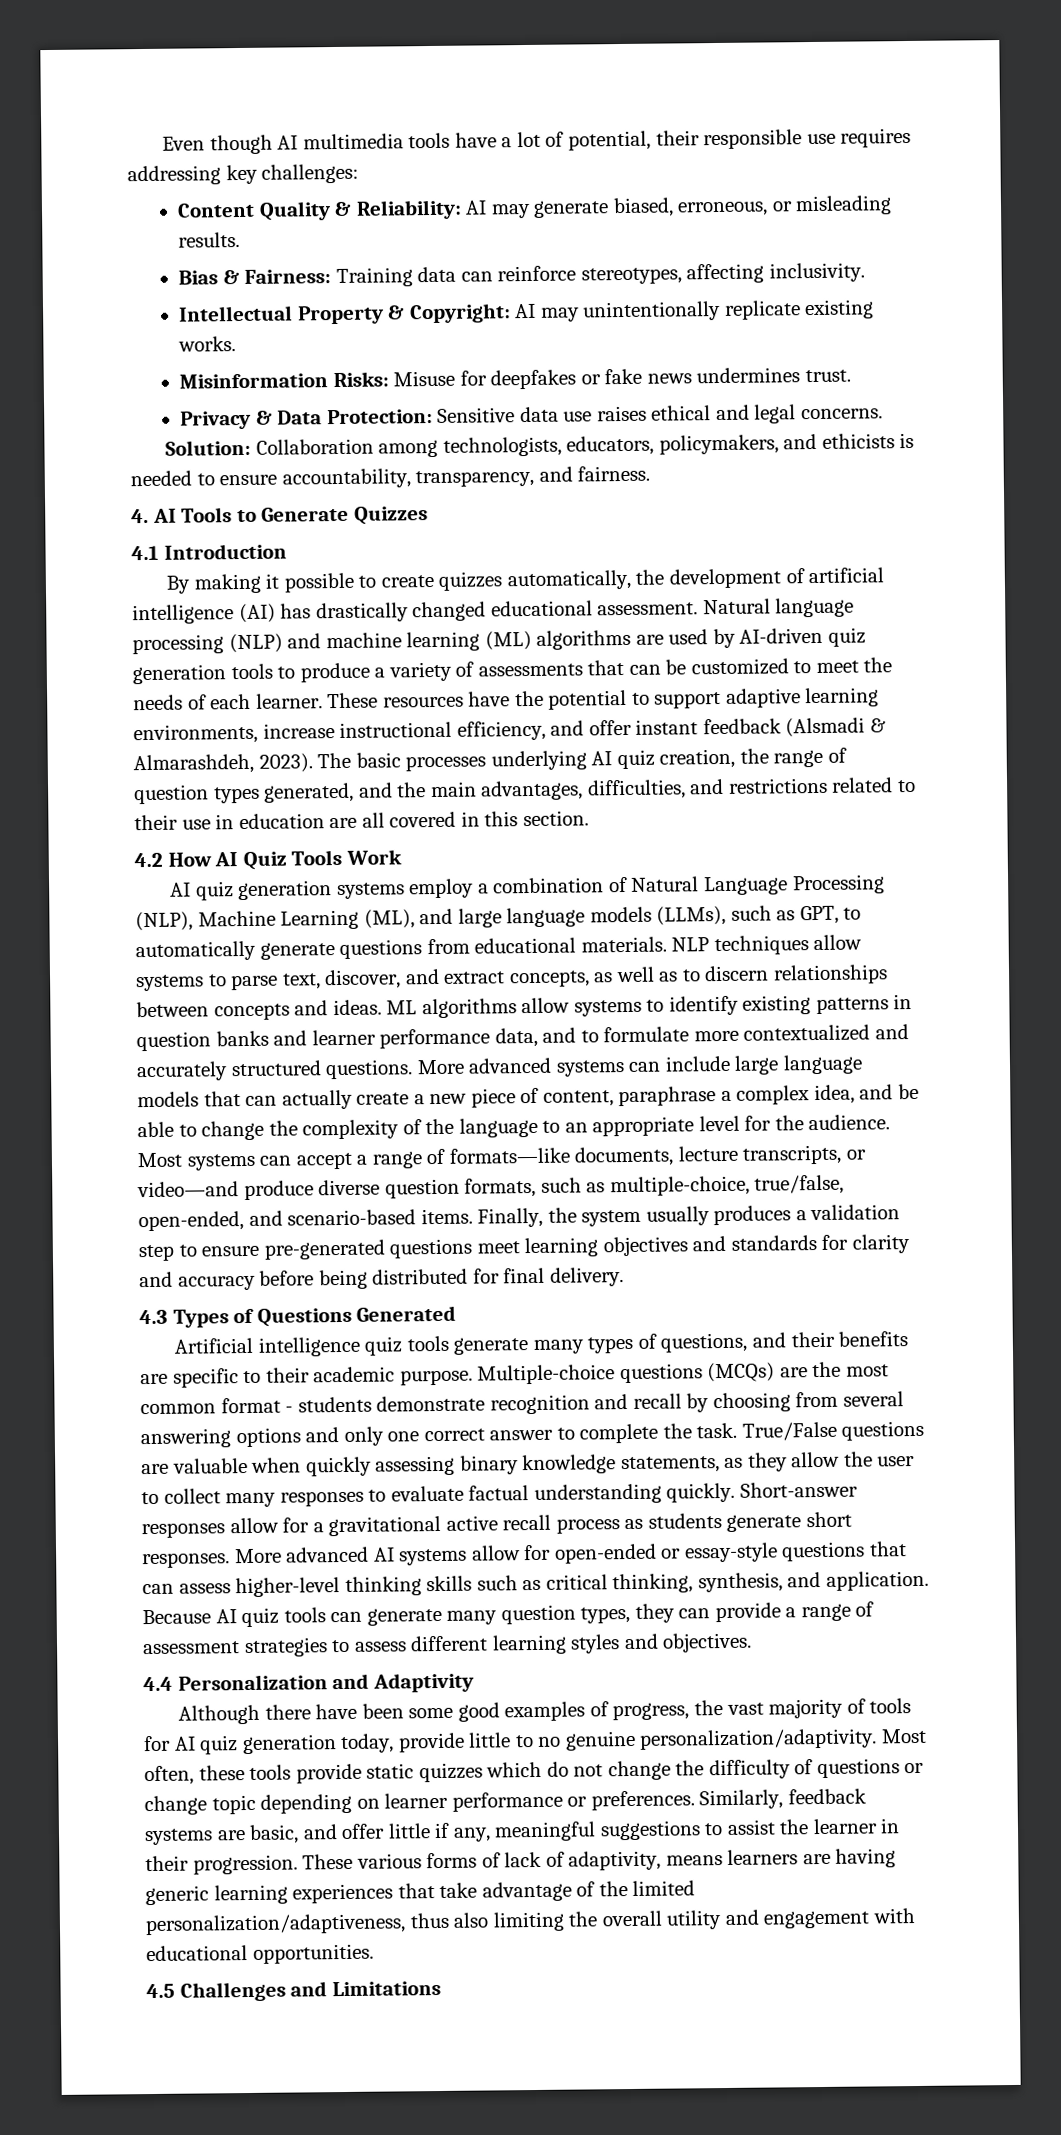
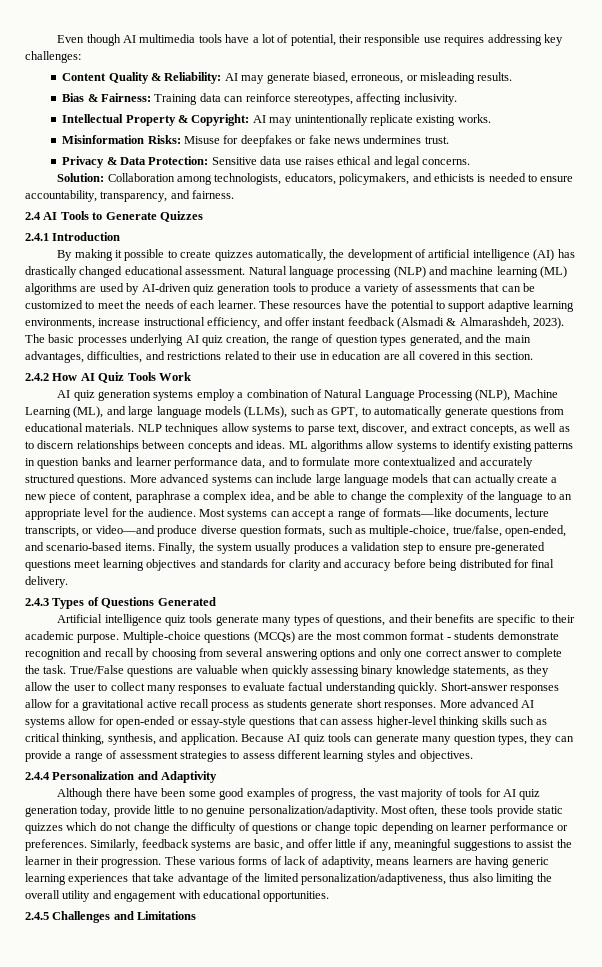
- 4. AI Tools to Generate Quizzes
+ 2.4 AI Tools to Generate Quizzes
- 4.1 Introduction
+ 2.4.1 Introduction
- 4.2 How AI Quiz Tools Work
+ 2.4.2 How AI Quiz Tools Work
- 4.3 Types of Questions Generated
+ 2.4.3 Types of Questions Generated
- 4.4 Personalization and Adaptivity
+ 2.4.4 Personalization and Adaptivity
- 4.5 Challenges and Limitations
+ 2.4.5 Challenges and Limitations

